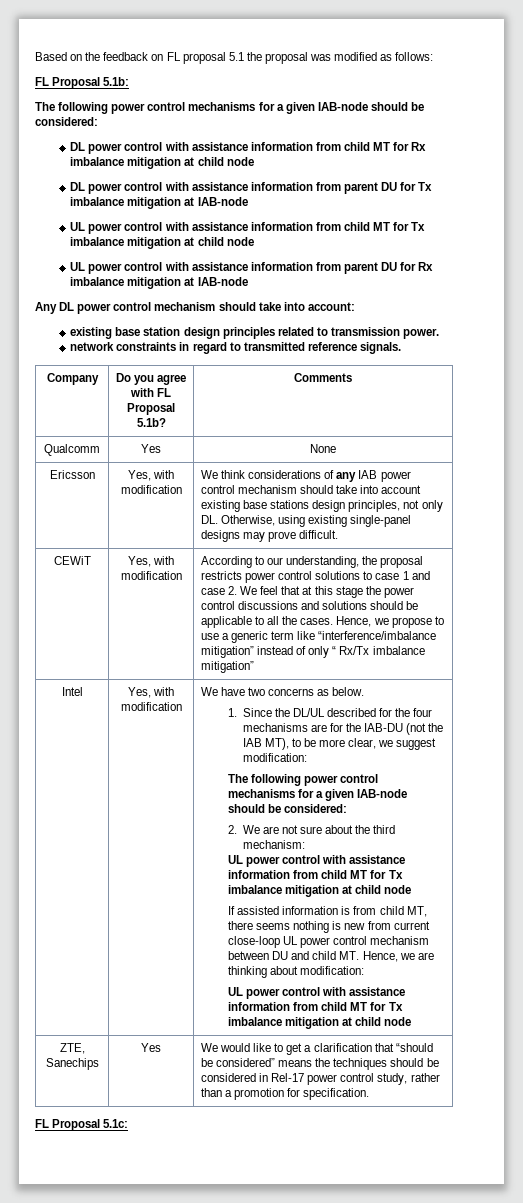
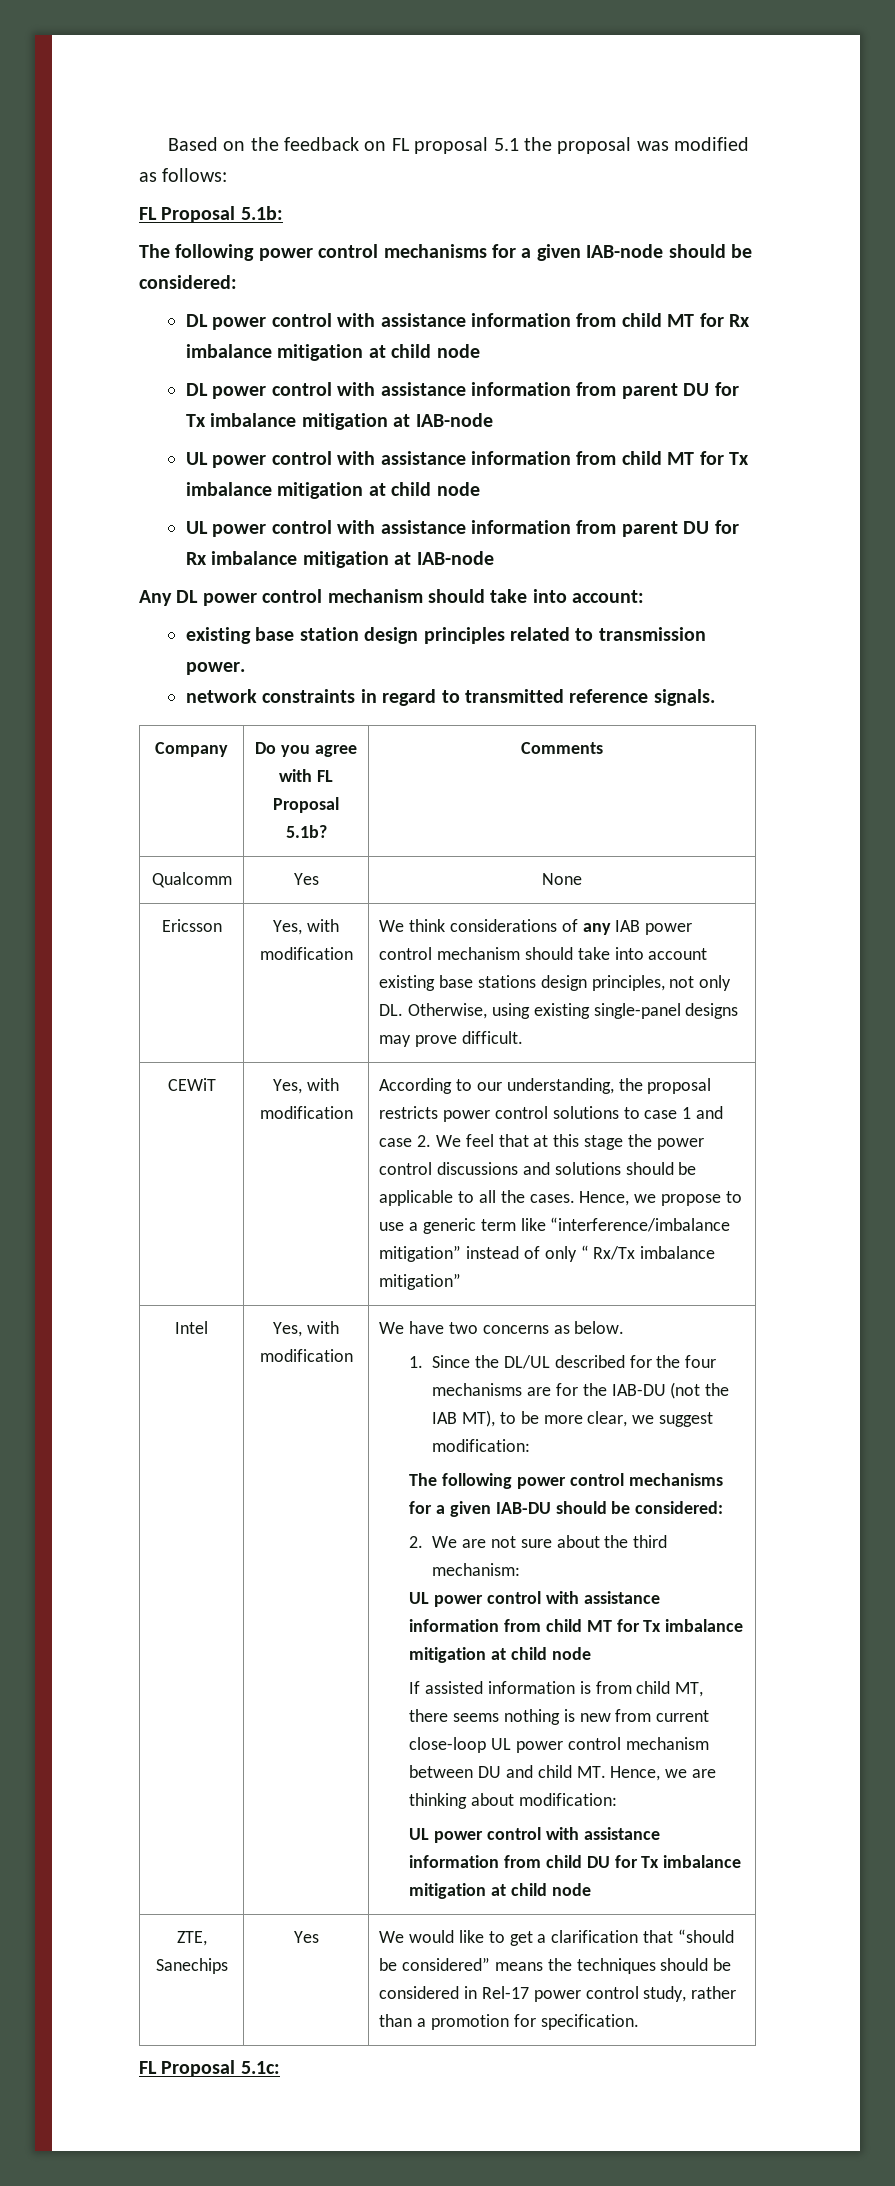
  1. Since the DL/UL described for the four mechanisms are for the IAB-DU (not the IAB MT), to be more clear, we suggest modification:
- The following power control mechanisms for a given IAB-node should be considered:
+ The following power control mechanisms for a given IAB-DU should be considered:
  If assisted information is from child MT, there seems nothing is new from current close-loop UL power control mechanism between DU and child MT. Hence, we are thinking about modification:
- UL power control with assistance information from child MT for Tx imbalance mitigation at child node
+ UL power control with assistance information from child DU for Tx imbalance mitigation at child node

